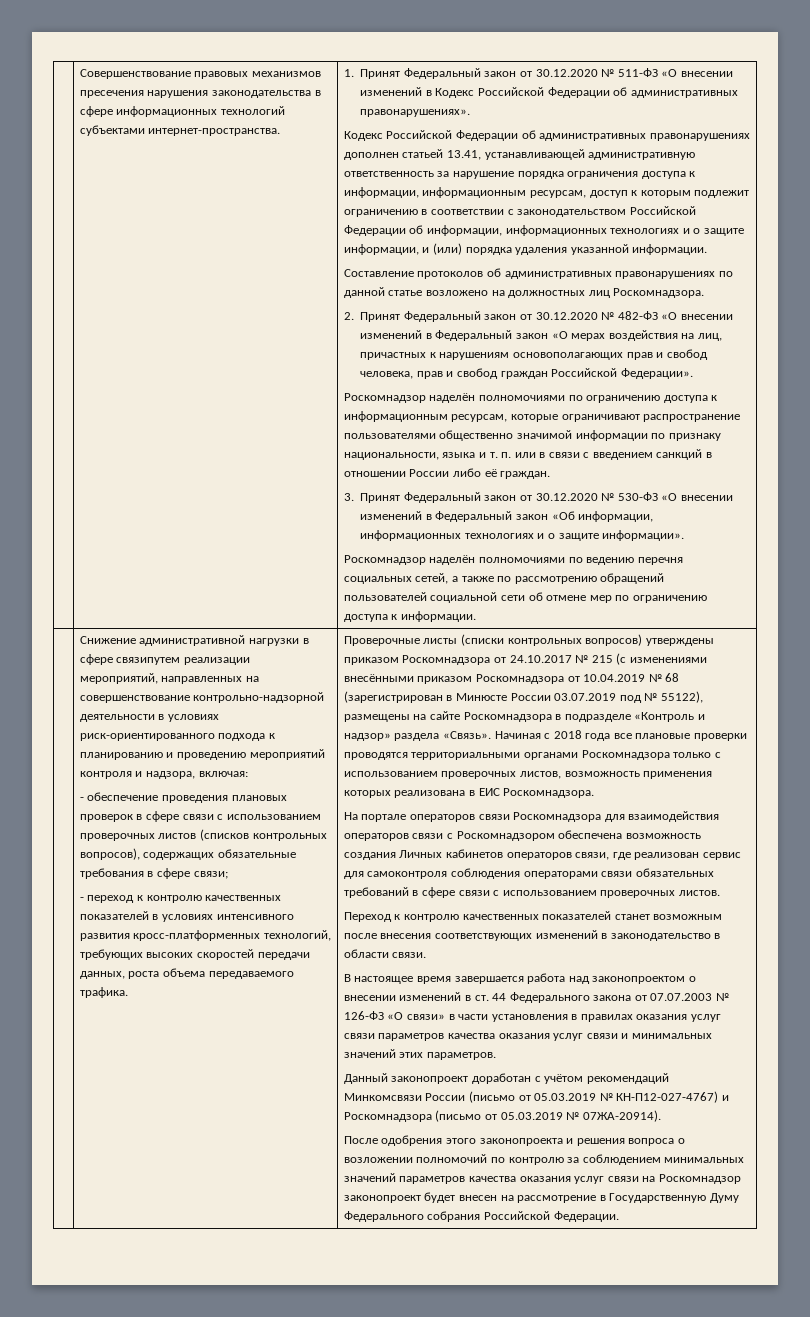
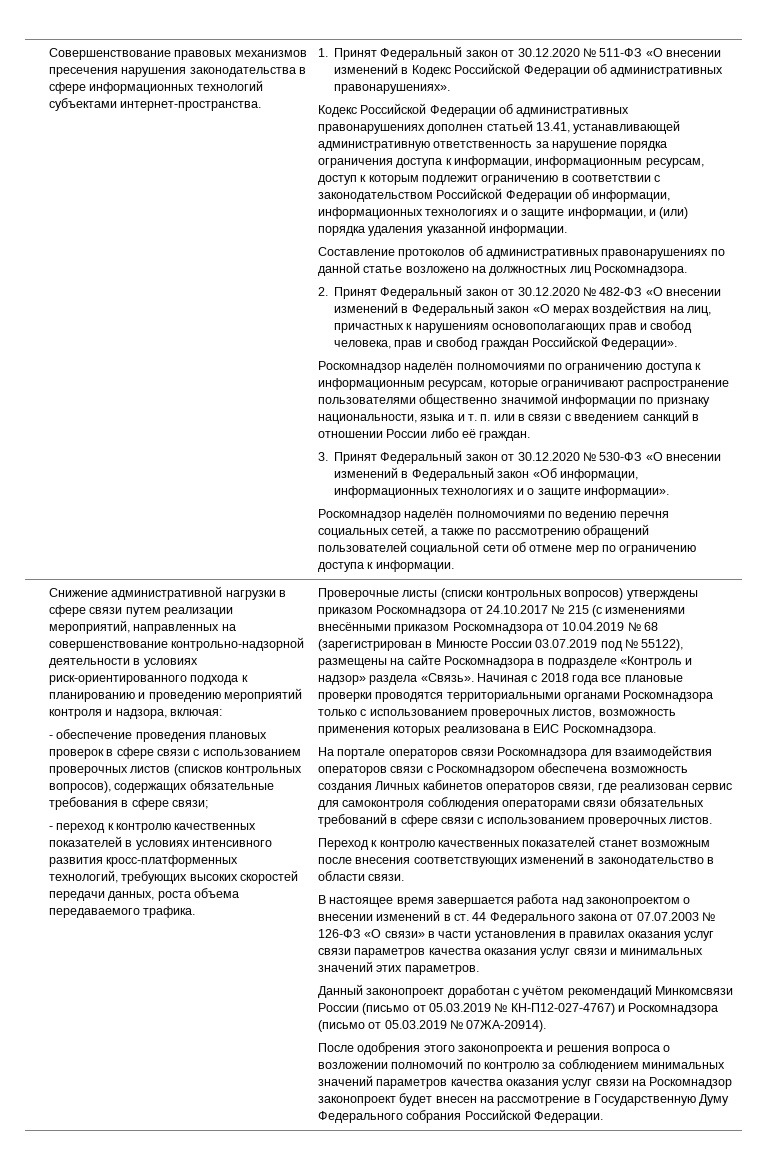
- Снижение административной нагрузки в сфере связипутем реализации мероприятий, направленных на совершенствование контрольно-надзорной деятельности в условиях риск-ориентированного подхода к планированию и проведению мероприятий контроля и надзора, включая:
+ Снижение административной нагрузки в сфере связи путем реализации мероприятий, направленных на совершенствование контрольно-надзорной деятельности в условиях риск-ориентированного подхода к планированию и проведению мероприятий контроля и надзора, включая:

